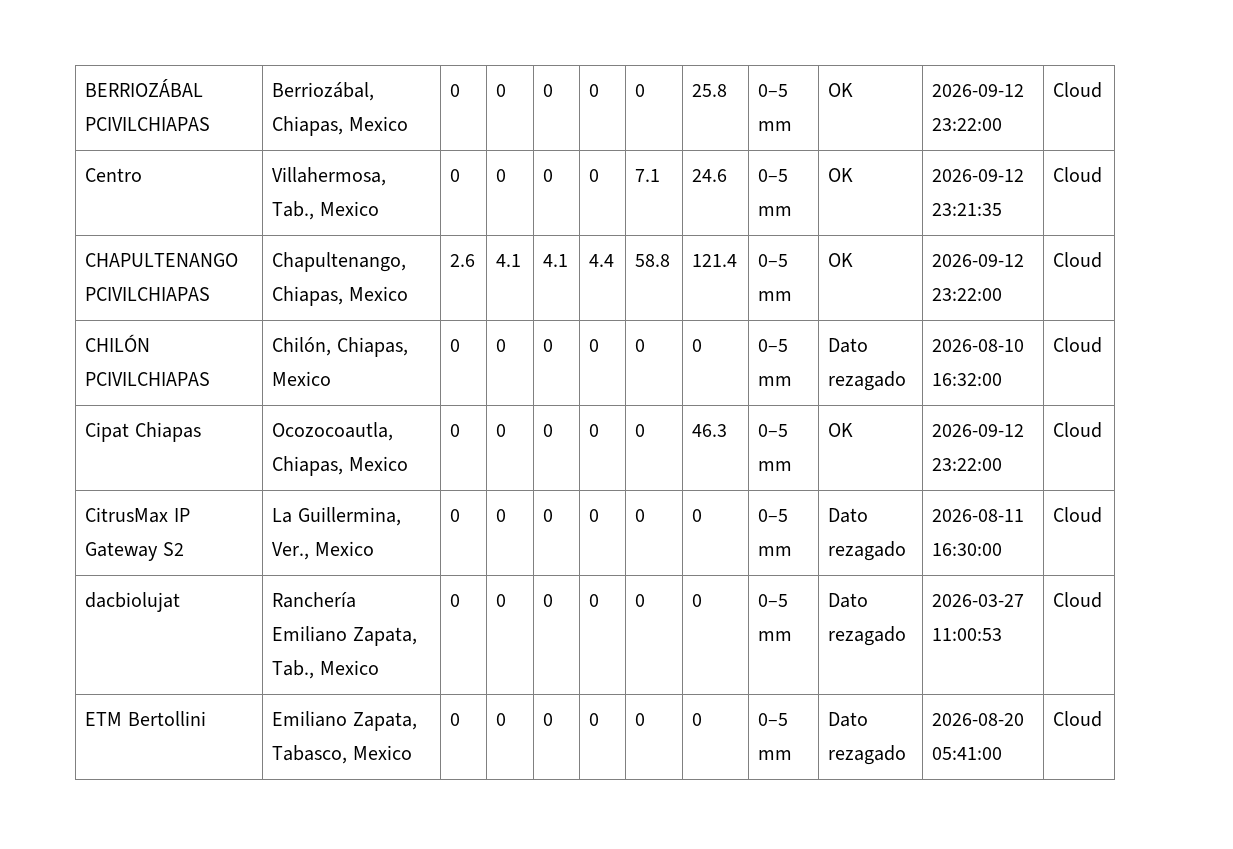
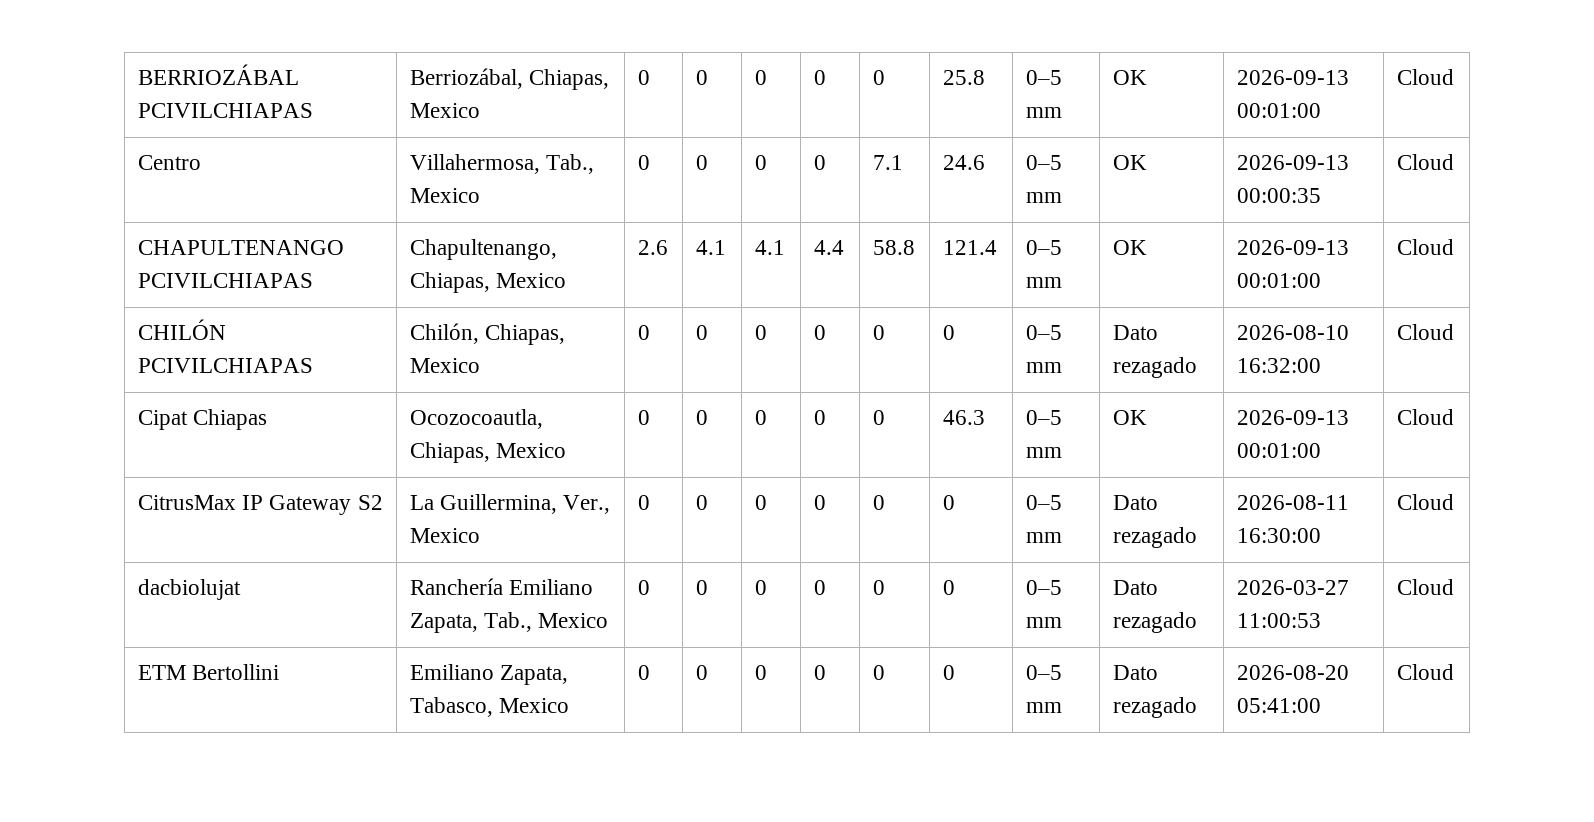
- BERRIOZÁBAL PCIVILCHIAPAS | Berriozábal, Chiapas, Mexico | 0 | 0 | 0 | 0 | 0 | 25.8 | 0–5 mm | OK | 2026-09-12 23:22:00 | Cloud
+ BERRIOZÁBAL PCIVILCHIAPAS | Berriozábal, Chiapas, Mexico | 0 | 0 | 0 | 0 | 0 | 25.8 | 0–5 mm | OK | 2026-09-13 00:01:00 | Cloud
- Centro | Villahermosa, Tab., Mexico | 0 | 0 | 0 | 0 | 7.1 | 24.6 | 0–5 mm | OK | 2026-09-12 23:21:35 | Cloud
+ Centro | Villahermosa, Tab., Mexico | 0 | 0 | 0 | 0 | 7.1 | 24.6 | 0–5 mm | OK | 2026-09-13 00:00:35 | Cloud
- CHAPULTENANGO PCIVILCHIAPAS | Chapultenango, Chiapas, Mexico | 2.6 | 4.1 | 4.1 | 4.4 | 58.8 | 121.4 | 0–5 mm | OK | 2026-09-12 23:22:00 | Cloud
+ CHAPULTENANGO PCIVILCHIAPAS | Chapultenango, Chiapas, Mexico | 2.6 | 4.1 | 4.1 | 4.4 | 58.8 | 121.4 | 0–5 mm | OK | 2026-09-13 00:01:00 | Cloud
- Cipat Chiapas | Ocozocoautla, Chiapas, Mexico | 0 | 0 | 0 | 0 | 0 | 46.3 | 0–5 mm | OK | 2026-09-12 23:22:00 | Cloud
+ Cipat Chiapas | Ocozocoautla, Chiapas, Mexico | 0 | 0 | 0 | 0 | 0 | 46.3 | 0–5 mm | OK | 2026-09-13 00:01:00 | Cloud

